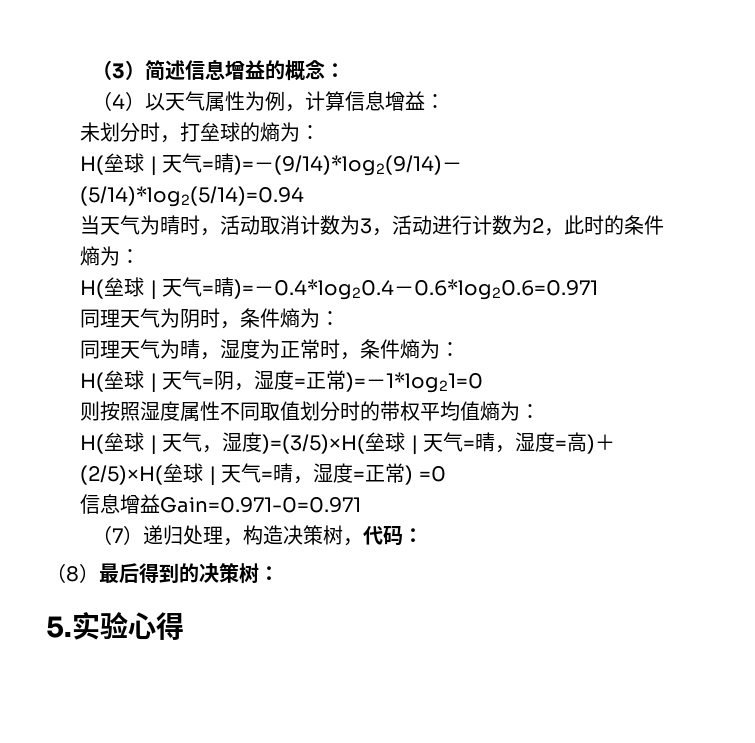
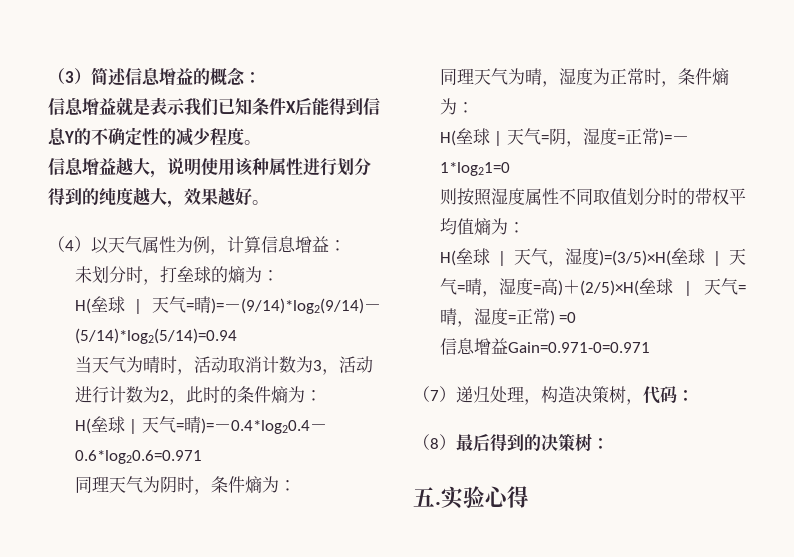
+ 信息增益就是表示我们已知条件X后能得到信息Y的不确定性的减少程度。
+ 信息增益越大，说明使用该种属性进行划分得到的纯度越大，效果越好。
- 5.实验心得
+ 五.实验心得

